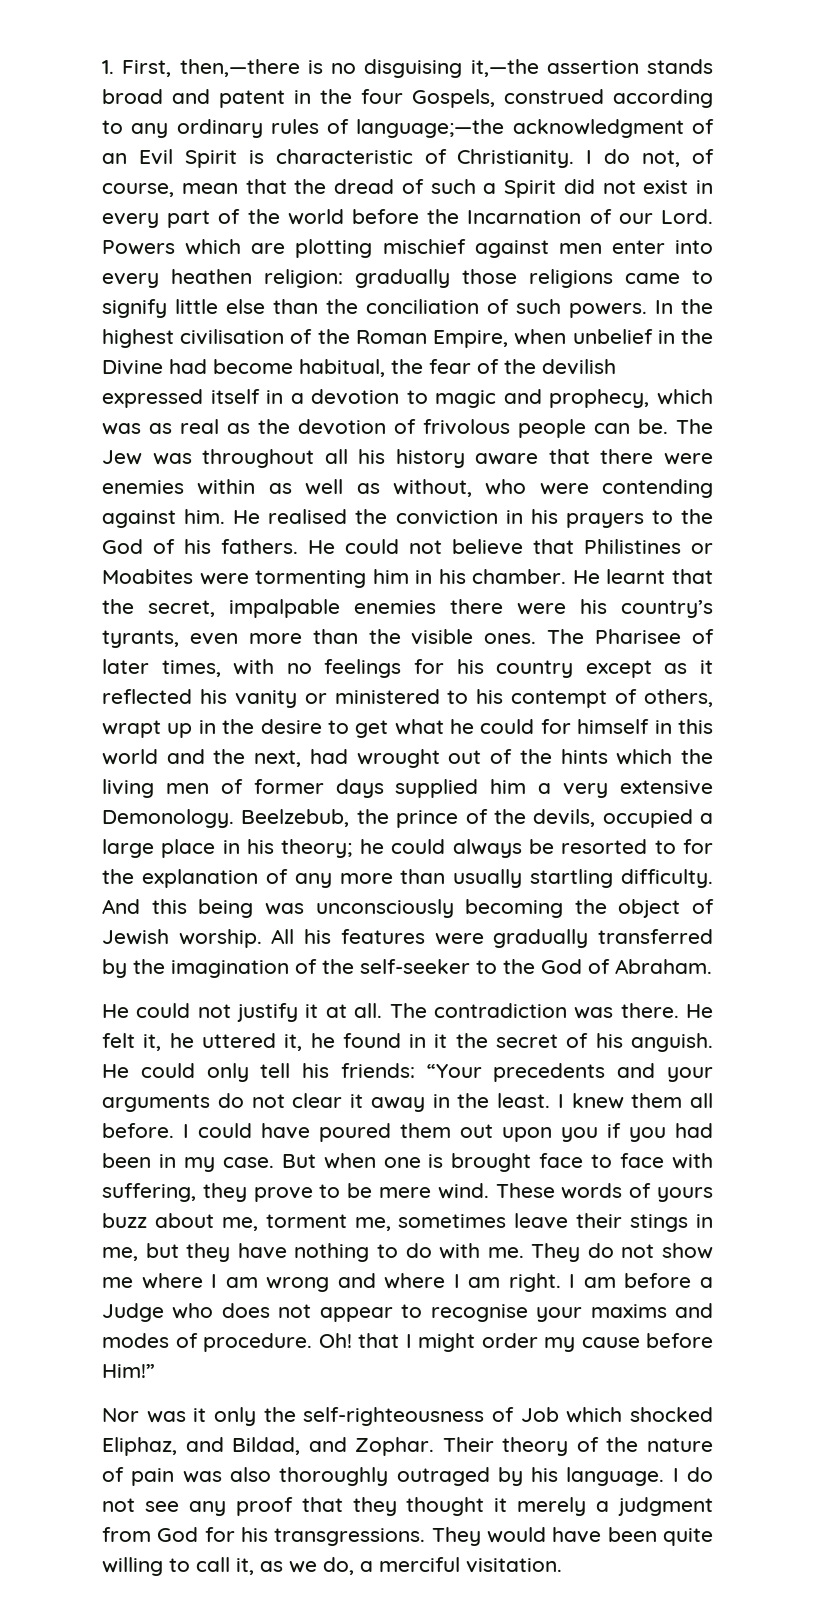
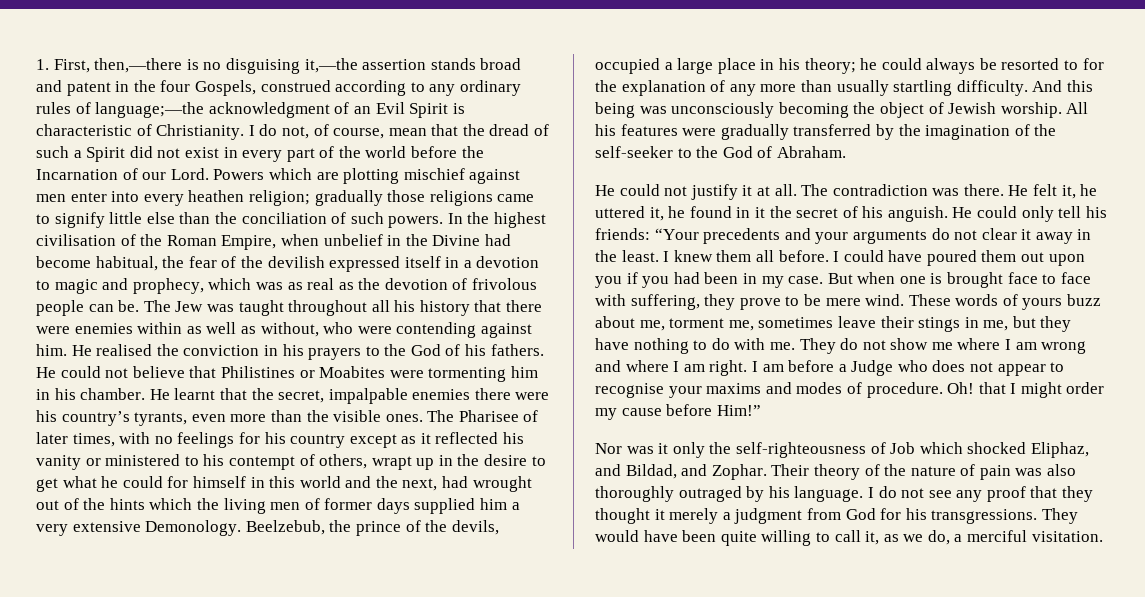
- Powers which are plotting mischief against men enter into every heathen religion: gradually those religions came to signify little else than the conciliation of such powers.
+ Powers which are plotting mischief against men enter into every heathen religion; gradually those religions came to signify little else than the conciliation of such powers.
- The Jew was throughout all his history aware that there were enemies within as well as without, who were contending against him.
+ The Jew was taught throughout all his history that there were enemies within as well as without, who were contending against him.

